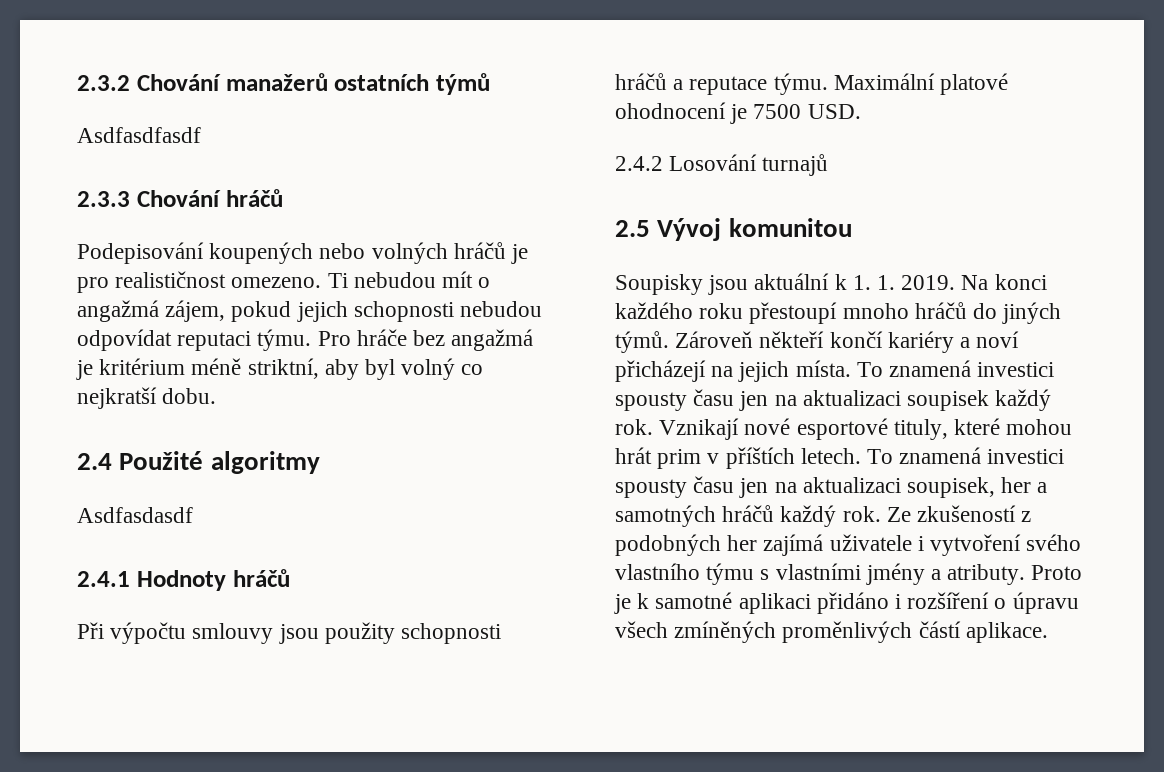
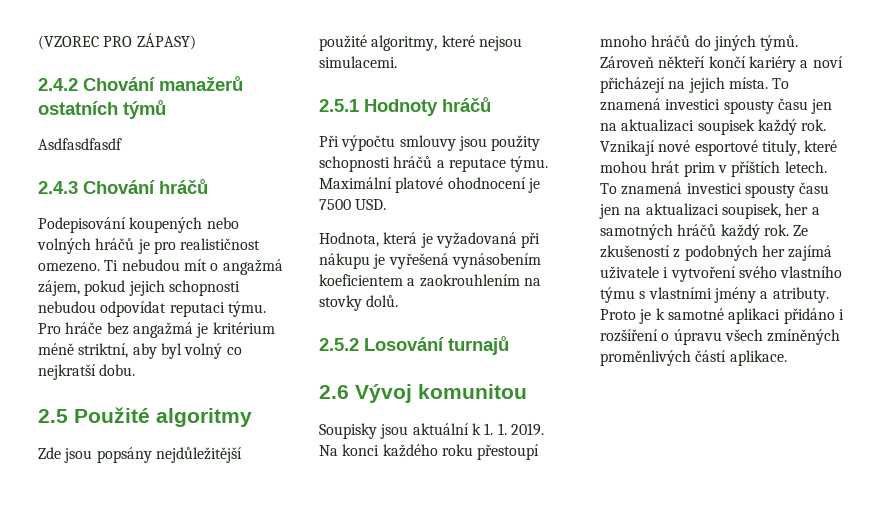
- 2.3.2 Chování manažerů ostatních týmů
+ (VZOREC PRO ZÁPASY)
+ 2.4.2 Chování manažerů ostatních týmů
- 2.3.3 Chování hráčů
+ 2.4.3 Chování hráčů
- 2.4 Použité algoritmy
+ 2.5 Použité algoritmy
- Asdfasdasdf
- 2.4.1 Hodnoty hráčů
+ Zde jsou popsány nejdůležitější použité algoritmy, které nejsou simulacemi.
+ 2.5.1 Hodnoty hráčů
- 2.4.2 Losování turnajů
+ Hodnota, která je vyžadovaná při nákupu je vyřešená vynásobením koeficientem a zaokrouhlením na stovky dolů.
+ 2.5.2 Losování turnajů
- 2.5 Vývoj komunitou
+ 2.6 Vývoj komunitou

